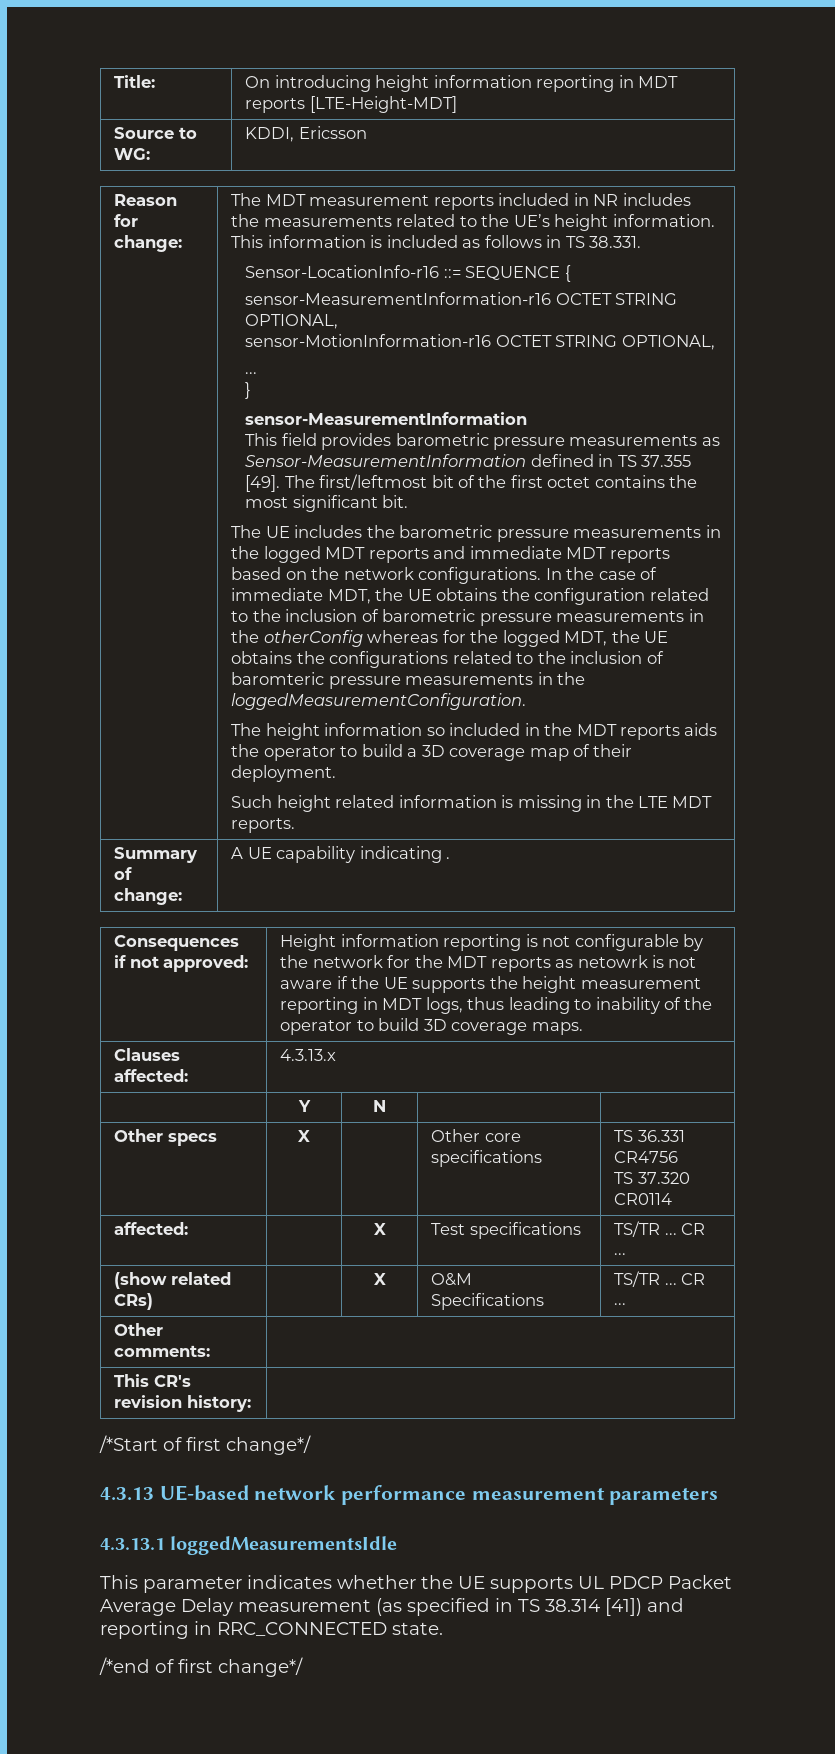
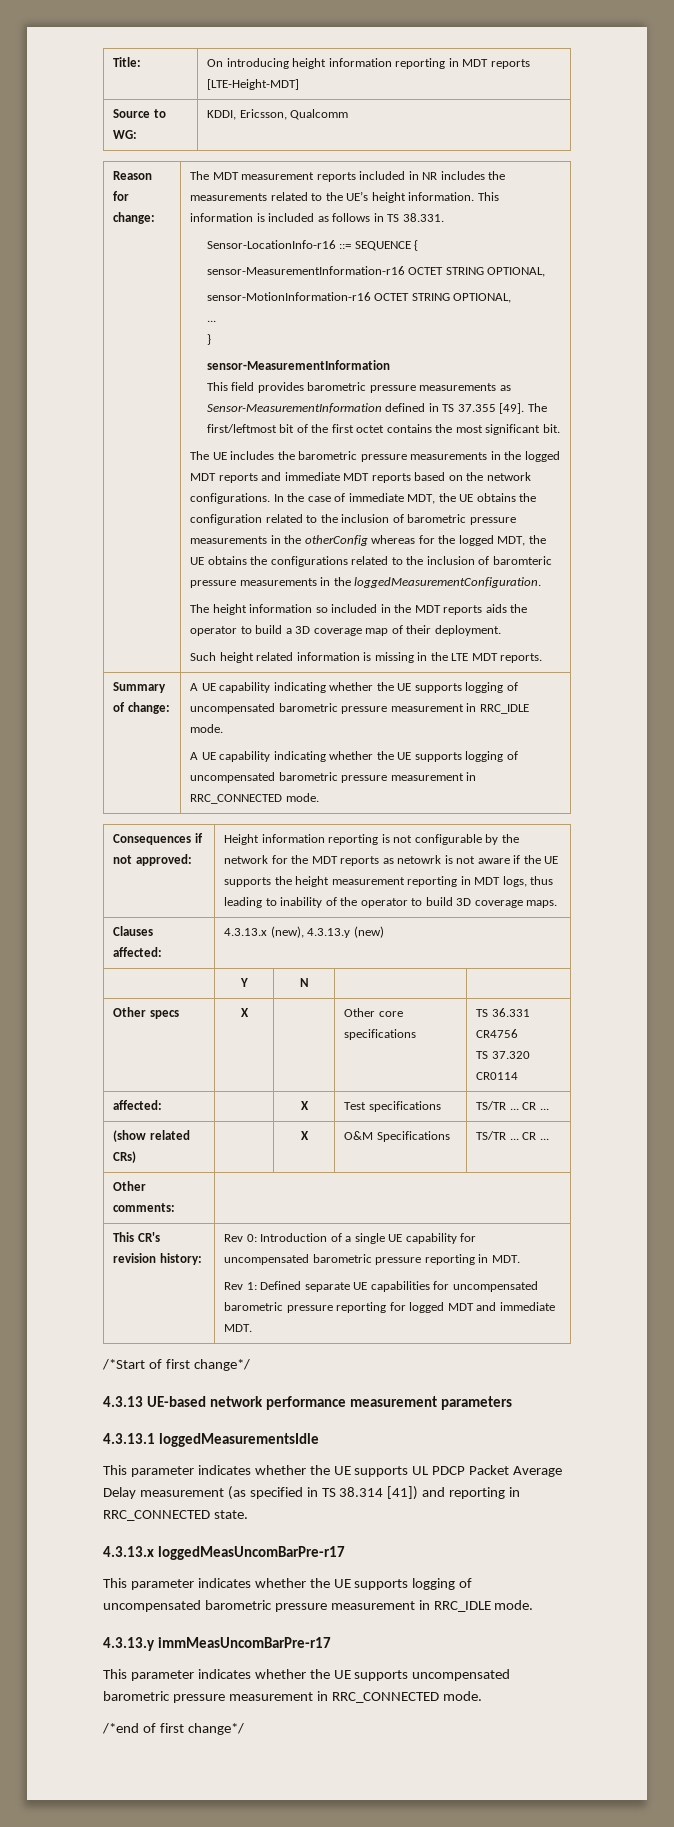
- Source to WG: | KDDI, Ericsson
+ Source to WG: | KDDI, Ericsson, Qualcomm
- Summary of change: | A UE capability indicating .
+ Summary of change: | A UE capability indicating whether the UE supports logging of uncompensated barometric pressure measurement in RRC_IDLE mode.
+ A UE capability indicating whether the UE supports logging of uncompensated barometric pressure measurement in RRC_CONNECTED mode.
- Clauses affected: | 4.3.13.x
+ Clauses affected: | 4.3.13.x (new), 4.3.13.y (new)
- This CR's revision history: |
+ This CR's revision history: | Rev 0: Introduction of a single UE capability for uncompensated barometric pressure reporting in MDT.
+ Rev 1: Defined separate UE capabilities for uncompensated barometric pressure reporting for logged MDT and immediate MDT.
+ 4.3.13.x loggedMeasUncomBarPre-r17
+ This parameter indicates whether the UE supports logging of uncompensated barometric pressure measurement in RRC_IDLE mode.
+ 4.3.13.y immMeasUncomBarPre-r17
+ This parameter indicates whether the UE supports uncompensated barometric pressure measurement in RRC_CONNECTED mode.

